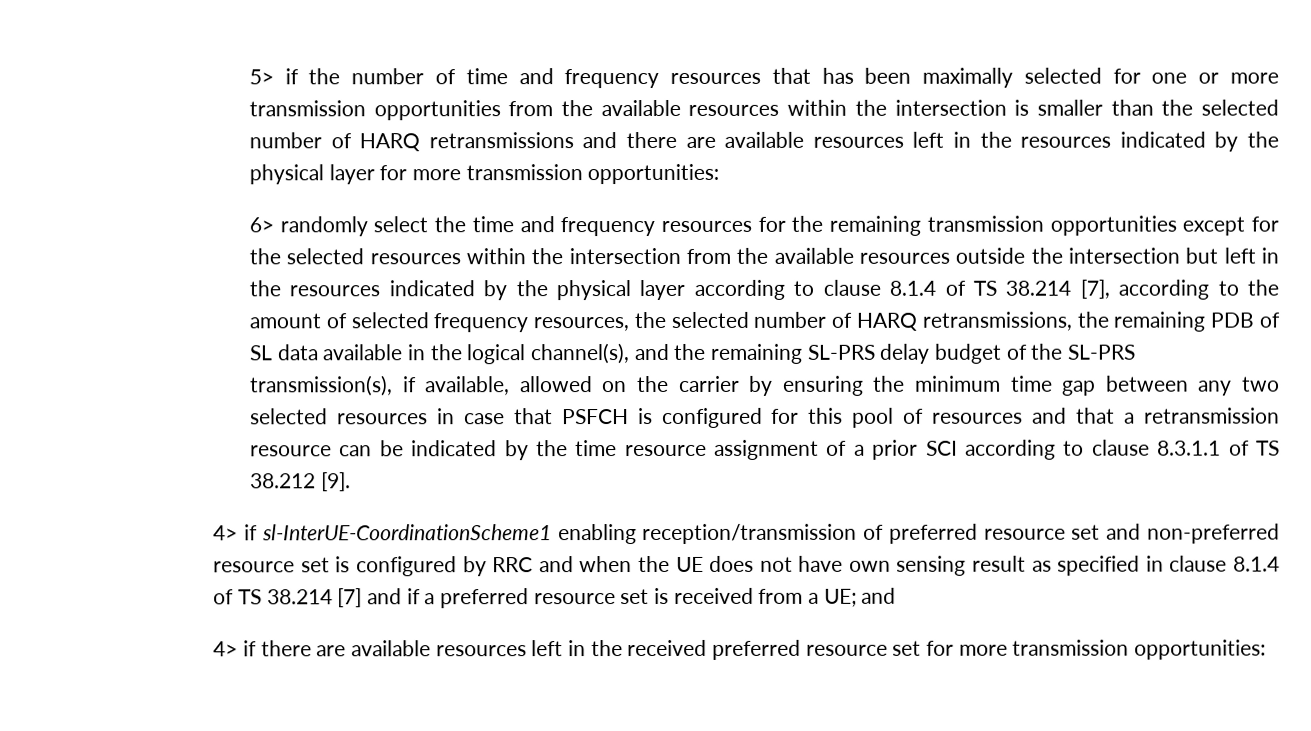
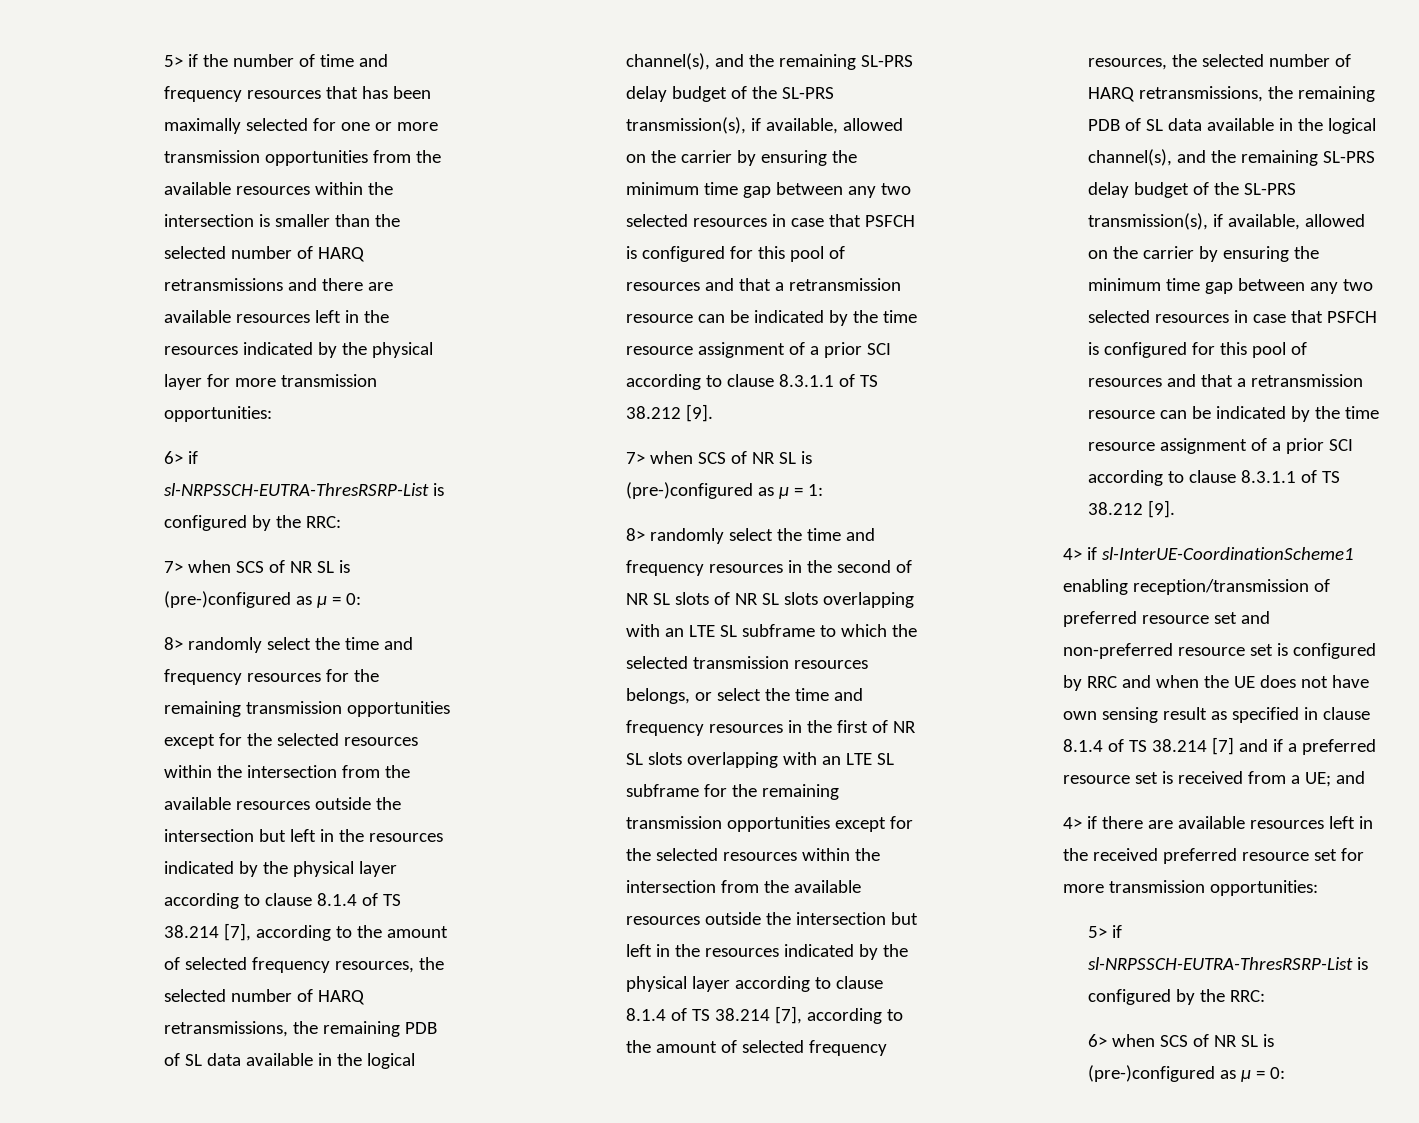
- 6> randomly select the time and frequency resources for the remaining transmission opportunities except for the selected resources within the intersection from the available resources outside the intersection but left in the resources indicated by the physical layer according to clause 8.1.4 of TS 38.214 [7], according to the amount of selected frequency resources, the selected number of HARQ retransmissions, the remaining PDB of SL data available in the logical channel(s), and the remaining SL-PRS delay budget of the SL-PRS transmission(s), if available, allowed on the carrier by ensuring the minimum time gap between any two selected resources in case that PSFCH is configured for this pool of resources and that a retransmission resource can be indicated by the time resource assignment of a prior SCI according to clause 8.3.1.1 of TS 38.212 [9].
+ 6> if sl-NRPSSCH-EUTRA-ThresRSRP-List is configured by the RRC:
+ 7> when SCS of NR SL is (pre-)configured as μ = 0:
+ 8> randomly select the time and frequency resources for the remaining transmission opportunities except for the selected resources within the intersection from the available resources outside the intersection but left in the resources indicated by the physical layer according to clause 8.1.4 of TS 38.214 [7], according to the amount of selected frequency resources, the selected number of HARQ retransmissions, the remaining PDB of SL data available in the logical channel(s), and the remaining SL-PRS delay budget of the SL-PRS transmission(s), if available, allowed on the carrier by ensuring the minimum time gap between any two selected resources in case that PSFCH is configured for this pool of resources and that a retransmission resource can be indicated by the time resource assignment of a prior SCI according to clause 8.3.1.1 of TS 38.212 [9].
+ 7> when SCS of NR SL is (pre-)configured as μ = 1:
+ 8> randomly select the time and frequency resources in the second of NR SL slots of NR SL slots overlapping with an LTE SL subframe to which the selected transmission resources belongs, or select the time and frequency resources in the first of NR SL slots overlapping with an LTE SL subframe for the remaining transmission opportunities except for the selected resources within the intersection from the available resources outside the intersection but left in the resources indicated by the physical layer according to clause 8.1.4 of TS 38.214 [7], according to the amount of selected frequency resources, the selected number of HARQ retransmissions, the remaining PDB of SL data available in the logical channel(s), and the remaining SL-PRS delay budget of the SL-PRS transmission(s), if available, allowed on the carrier by ensuring the minimum time gap between any two selected resources in case that PSFCH is configured for this pool of resources and that a retransmission resource can be indicated by the time resource assignment of a prior SCI according to clause 8.3.1.1 of TS 38.212 [9].
+ 5> if sl-NRPSSCH-EUTRA-ThresRSRP-List is configured by the RRC:
+ 6> when SCS of NR SL is (pre-)configured as μ = 0:

